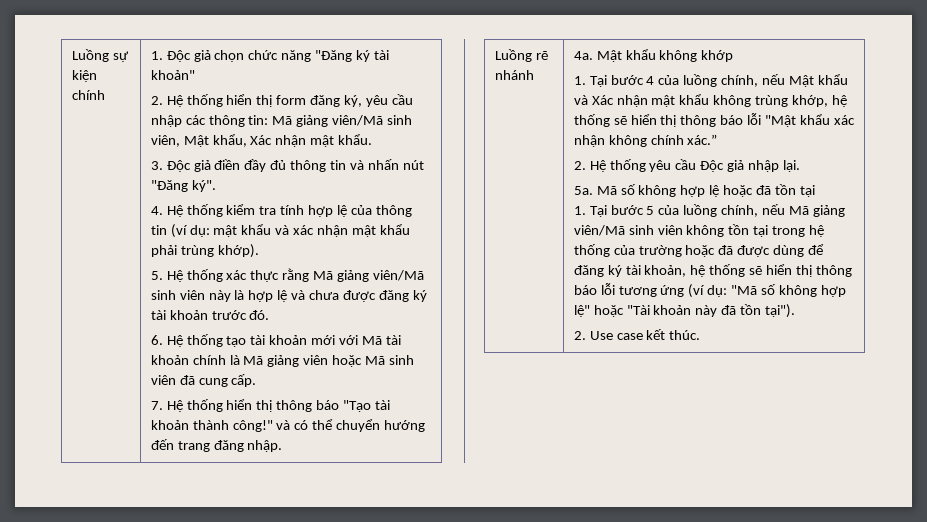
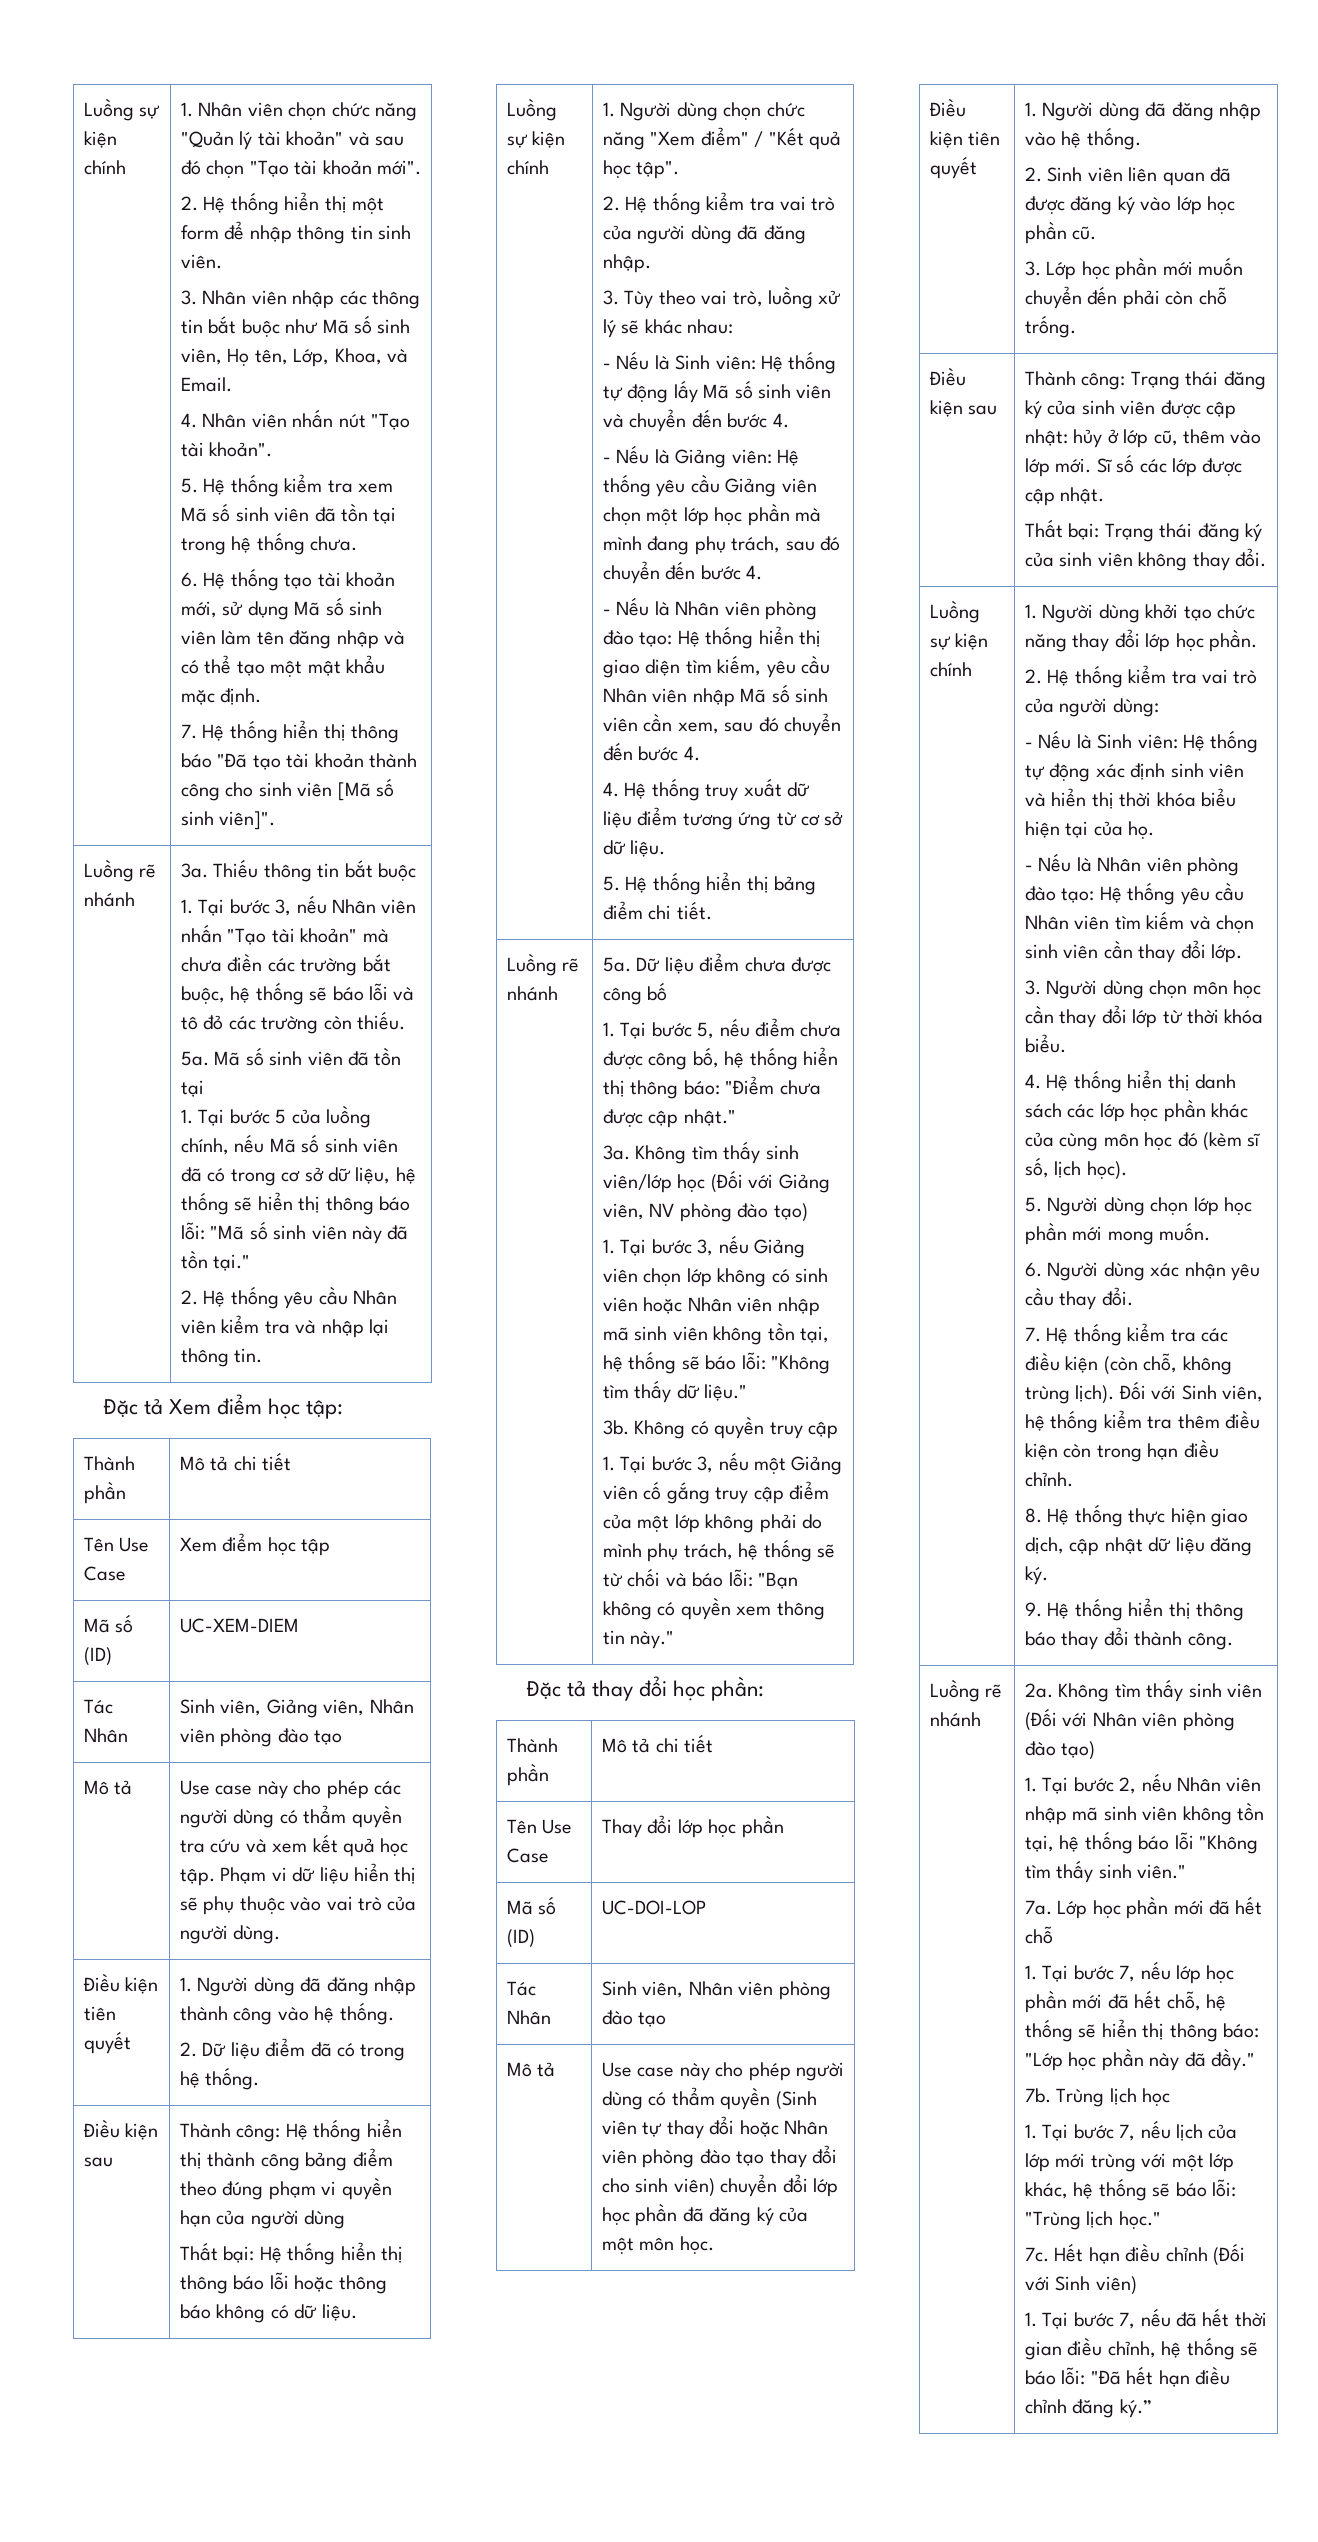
- Luồng sự kiện chính | 1. Độc giả chọn chức năng "Đăng ký tài khoản"
+ Luồng sự kiện chính | 1. Nhân viên chọn chức năng "Quản lý tài khoản" và sau đó chọn "Tạo tài khoản mới".
- 2. Hệ thống hiển thị form đăng ký, yêu cầu nhập các thông tin: Mã giảng viên/Mã sinh viên, Mật khẩu, Xác nhận mật khẩu.
- 3. Độc giả điền đầy đủ thông tin và nhấn nút "Đăng ký".
- 4. Hệ thống kiểm tra tính hợp lệ của thông tin (ví dụ: mật khẩu và xác nhận mật khẩu phải trùng khớp).
- 5. Hệ thống xác thực rằng Mã giảng viên/Mã sinh viên này là hợp lệ và chưa được đăng ký tài khoản trước đó.
+ 2. Hệ thống hiển thị một form để nhập thông tin sinh viên.
+ 3. Nhân viên nhập các thông tin bắt buộc như Mã số sinh viên, Họ tên, Lớp, Khoa, và Email.
+ 4. Nhân viên nhấn nút "Tạo tài khoản".
+ 5. Hệ thống kiểm tra xem Mã số sinh viên đã tồn tại trong hệ thống chưa.
- 6. Hệ thống tạo tài khoản mới với Mã tài khoản chính là Mã giảng viên hoặc Mã sinh viên đã cung cấp.
+ 6. Hệ thống tạo tài khoản mới, sử dụng Mã số sinh viên làm tên đăng nhập và có thể tạo một mật khẩu mặc định.
- 7. Hệ thống hiển thị thông báo "Tạo tài khoản thành công!" và có thể chuyển hướng đến trang đăng nhập.
- Luồng rẽ nhánh | 4a. Mật khẩu không khớp
- 1. Tại bước 4 của luồng chính, nếu Mật khẩu và Xác nhận mật khẩu không trùng khớp, hệ thống sẽ hiển thị thông báo lỗi "Mật khẩu xác nhận không chính xác.”
- 2. Hệ thống yêu cầu Độc giả nhập lại.
+ 7. Hệ thống hiển thị thông báo "Đã tạo tài khoản thành công cho sinh viên [Mã số sinh viên]".
+ Luồng rẽ nhánh | 3a. Thiếu thông tin bắt buộc
+ 1. Tại bước 3, nếu Nhân viên nhấn "Tạo tài khoản" mà chưa điền các trường bắt buộc, hệ thống sẽ báo lỗi và tô đỏ các trường còn thiếu.
- 5a. Mã số không hợp lệ hoặc đã tồn tại
+ 5a. Mã số sinh viên đã tồn tại
- 1. Tại bước 5 của luồng chính, nếu Mã giảng viên/Mã sinh viên không tồn tại trong hệ thống của trường hoặc đã được dùng để đăng ký tài khoản, hệ thống sẽ hiển thị thông báo lỗi tương ứng (ví dụ: "Mã số không hợp lệ" hoặc "Tài khoản này đã tồn tại").
- 2. Use case kết thúc.
+ 1. Tại bước 5 của luồng chính, nếu Mã số sinh viên đã có trong cơ sở dữ liệu, hệ thống sẽ hiển thị thông báo lỗi: "Mã số sinh viên này đã tồn tại."
+ 2. Hệ thống yêu cầu Nhân viên kiểm tra và nhập lại thông tin.
+ Đặc tả Xem điểm học tập:
+ Thành phần | Mô tả chi tiết
+ Tên Use Case | Xem điểm học tập
+ Mã số (ID) | UC-XEM-DIEM
+ Tác Nhân | Sinh viên, Giảng viên, Nhân viên phòng đào tạo
+ Mô tả | Use case này cho phép các người dùng có thẩm quyền tra cứu và xem kết quả học tập. Phạm vi dữ liệu hiển thị sẽ phụ thuộc vào vai trò của người dùng.
+ Điều kiện tiên quyết | 1. Người dùng đã đăng nhập thành công vào hệ thống.
+ 2. Dữ liệu điểm đã có trong hệ thống.
+ Điều kiện sau | Thành công: Hệ thống hiển thị thành công bảng điểm theo đúng phạm vi quyền hạn của người dùng
+ Thất bại: Hệ thống hiển thị thông báo lỗi hoặc thông báo không có dữ liệu.
+ Luồng sự kiện chính | 1. Người dùng chọn chức năng "Xem điểm" / "Kết quả học tập".
+ 2. Hệ thống kiểm tra vai trò của người dùng đã đăng nhập.
+ 3. Tùy theo vai trò, luồng xử lý sẽ khác nhau:
+ - Nếu là Sinh viên: Hệ thống tự động lấy Mã số sinh viên và chuyển đến bước 4.
+ - Nếu là Giảng viên: Hệ thống yêu cầu Giảng viên chọn một lớp học phần mà mình đang phụ trách, sau đó chuyển đến bước 4.
+ - Nếu là Nhân viên phòng đào tạo: Hệ thống hiển thị giao diện tìm kiếm, yêu cầu Nhân viên nhập Mã số sinh viên cần xem, sau đó chuyển đến bước 4.
+ 4. Hệ thống truy xuất dữ liệu điểm tương ứng từ cơ sở dữ liệu.
+ 5. Hệ thống hiển thị bảng điểm chi tiết.
+ Luồng rẽ nhánh | 5a. Dữ liệu điểm chưa được công bố
+ 1. Tại bước 5, nếu điểm chưa được công bố, hệ thống hiển thị thông báo: "Điểm chưa được cập nhật."
+ 3a. Không tìm thấy sinh viên/lớp học (Đối với Giảng viên, NV phòng đào tạo)
+ 1. Tại bước 3, nếu Giảng viên chọn lớp không có sinh viên hoặc Nhân viên nhập mã sinh viên không tồn tại, hệ thống sẽ báo lỗi: "Không tìm thấy dữ liệu."
+ 3b. Không có quyền truy cập
+ 1. Tại bước 3, nếu một Giảng viên cố gắng truy cập điểm của một lớp không phải do mình phụ trách, hệ thống sẽ từ chối và báo lỗi: "Bạn không có quyền xem thông tin này."
+ Đặc tả thay đổi học phần:
+ Thành phần | Mô tả chi tiết
+ Tên Use Case | Thay đổi lớp học phần
+ Mã số (ID) | UC-DOI-LOP
+ Tác Nhân | Sinh viên, Nhân viên phòng đào tạo
+ Mô tả | Use case này cho phép người dùng có thẩm quyền (Sinh viên tự thay đổi hoặc Nhân viên phòng đào tạo thay đổi cho sinh viên) chuyển đổi lớp học phần đã đăng ký của một môn học.
+ Điều kiện tiên quyết | 1. Người dùng đã đăng nhập vào hệ thống.
+ 2. Sinh viên liên quan đã được đăng ký vào lớp học phần cũ.
+ 3. Lớp học phần mới muốn chuyển đến phải còn chỗ trống.
+ Điều kiện sau | Thành công: Trạng thái đăng ký của sinh viên được cập nhật: hủy ở lớp cũ, thêm vào lớp mới. Sĩ số các lớp được cập nhật.
+ Thất bại: Trạng thái đăng ký của sinh viên không thay đổi.
+ Luồng sự kiện chính | 1. Người dùng khởi tạo chức năng thay đổi lớp học phần.
+ 2. Hệ thống kiểm tra vai trò của người dùng:
+ - Nếu là Sinh viên: Hệ thống tự động xác định sinh viên và hiển thị thời khóa biểu hiện tại của họ.
+ - Nếu là Nhân viên phòng đào tạo: Hệ thống yêu cầu Nhân viên tìm kiếm và chọn sinh viên cần thay đổi lớp.
+ 3. Người dùng chọn môn học cần thay đổi lớp từ thời khóa biểu.
+ 4. Hệ thống hiển thị danh sách các lớp học phần khác của cùng môn học đó (kèm sĩ số, lịch học).
+ 5. Người dùng chọn lớp học phần mới mong muốn.
+ 6. Người dùng xác nhận yêu cầu thay đổi.
+ 7. Hệ thống kiểm tra các điều kiện (còn chỗ, không trùng lịch). Đối với Sinh viên, hệ thống kiểm tra thêm điều kiện còn trong hạn điều chỉnh.
+ 8. Hệ thống thực hiện giao dịch, cập nhật dữ liệu đăng ký.
+ 9. Hệ thống hiển thị thông báo thay đổi thành công.
+ Luồng rẽ nhánh | 2a. Không tìm thấy sinh viên (Đối với Nhân viên phòng đào tạo)
+ 1. Tại bước 2, nếu Nhân viên nhập mã sinh viên không tồn tại, hệ thống báo lỗi "Không tìm thấy sinh viên."
+ 7a. Lớp học phần mới đã hết chỗ
+ 1. Tại bước 7, nếu lớp học phần mới đã hết chỗ, hệ thống sẽ hiển thị thông báo: "Lớp học phần này đã đầy."
+ 7b. Trùng lịch học
+ 1. Tại bước 7, nếu lịch của lớp mới trùng với một lớp khác, hệ thống sẽ báo lỗi: "Trùng lịch học."
+ 7c. Hết hạn điều chỉnh (Đối với Sinh viên)
+ 1. Tại bước 7, nếu đã hết thời gian điều chỉnh, hệ thống sẽ báo lỗi: "Đã hết hạn điều chỉnh đăng ký.”

